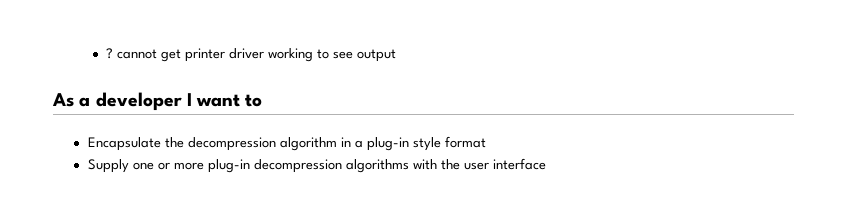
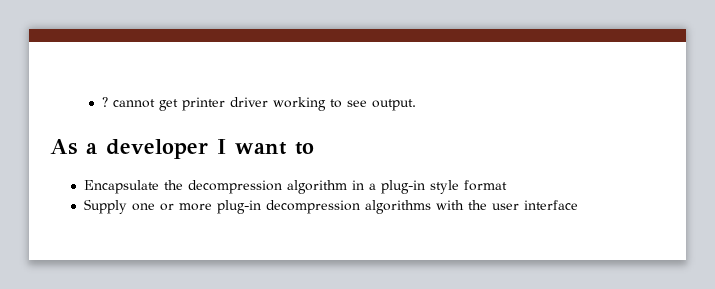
- ? cannot get printer driver working to see output
+ ? cannot get printer driver working to see output.

